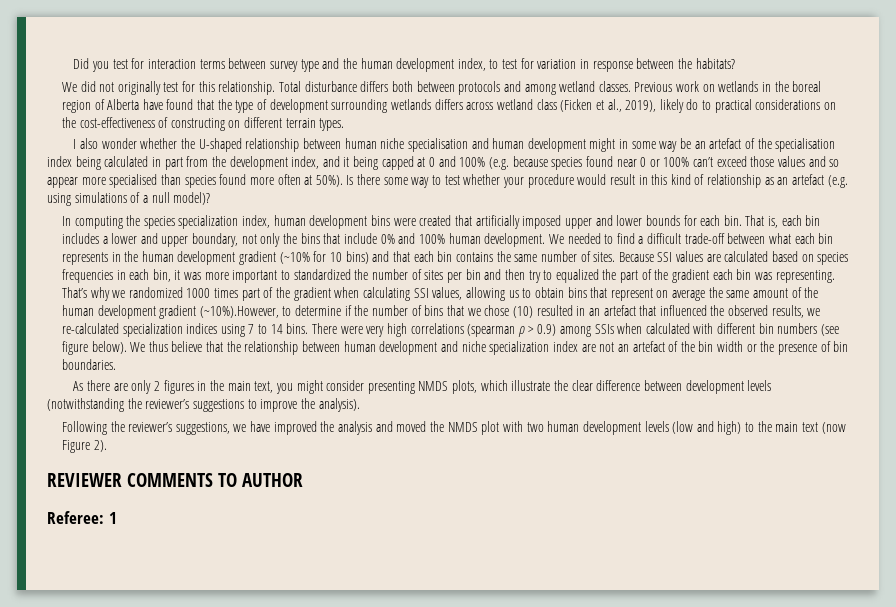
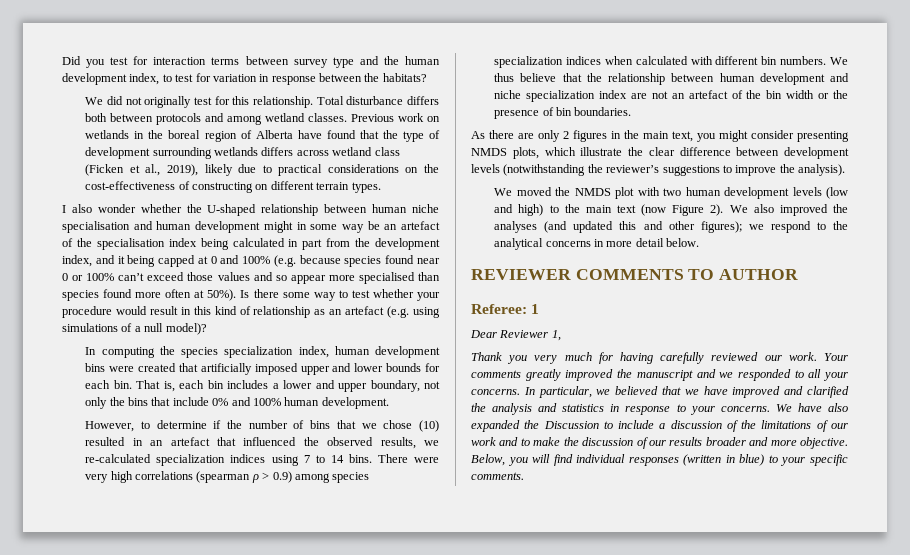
- Previous work on wetlands in the boreal region of Alberta have found that the type of development surrounding wetlands differs across wetland class (Ficken et al., 2019), likely do to practical considerations on the cost-effectiveness of constructing on different terrain types.
+ Previous work on wetlands in the boreal region of Alberta have found that the type of development surrounding wetlands differs across wetland class (Ficken et al., 2019), likely due to practical considerations on the cost-effectiveness of constructing on different terrain types.
- That is, each bin includes a lower and upper boundary, not only the bins that include 0% and 100% human development. We needed to find a difficult trade-off between what each bin represents in the human development gradient (~10% for 10 bins) and that each bin contains the same number of sites. Because SSI values are calculated based on species frequencies in each bin, it was more important to standardized the number of sites per bin and then try to equalized the part of the gradient each bin was representing. That’s why we randomized 1000 times part of the gradient when calculating SSI values, allowing us to obtain bins that represent on average the same amount of the human development gradient (~10%).However, to determine if the number of bins that we chose (10) resulted in an artefact that influenced the observed results, we re-calculated specialization indices using 7 to 14 bins.
+ That is, each bin includes a lower and upper boundary, not only the bins that include 0% and 100% human development.
+ However, to determine if the number of bins that we chose (10) resulted in an artefact that influenced the observed results, we re-calculated specialization indices using 7 to 14 bins.
- There were very high correlations (spearman ρ > 0.9) among SSIs when calculated with different bin numbers (see figure below).
+ There were very high correlations (spearman ρ > 0.9) among species specialization indices when calculated with different bin numbers.
- Following the reviewer’s suggestions, we have improved the analysis and moved the NMDS plot with two human development levels (low and high) to the main text (now Figure 2).
+ We moved the NMDS plot with two human development levels (low and high) to the main text (now Figure 2). We also improved the analyses (and updated this and other figures); we respond to the analytical concerns in more detail below.
+ Dear Reviewer 1,
+ Thank you very much for having carefully reviewed our work. Your comments greatly improved the manuscript and we responded to all your concerns. In particular, we believed that we have improved and clarified the analysis and statistics in response to your concerns. We have also expanded the Discussion to include a discussion of the limitations of our work and to make the discussion of our results broader and more objective. Below, you will find individual responses (written in blue) to your specific comments.

